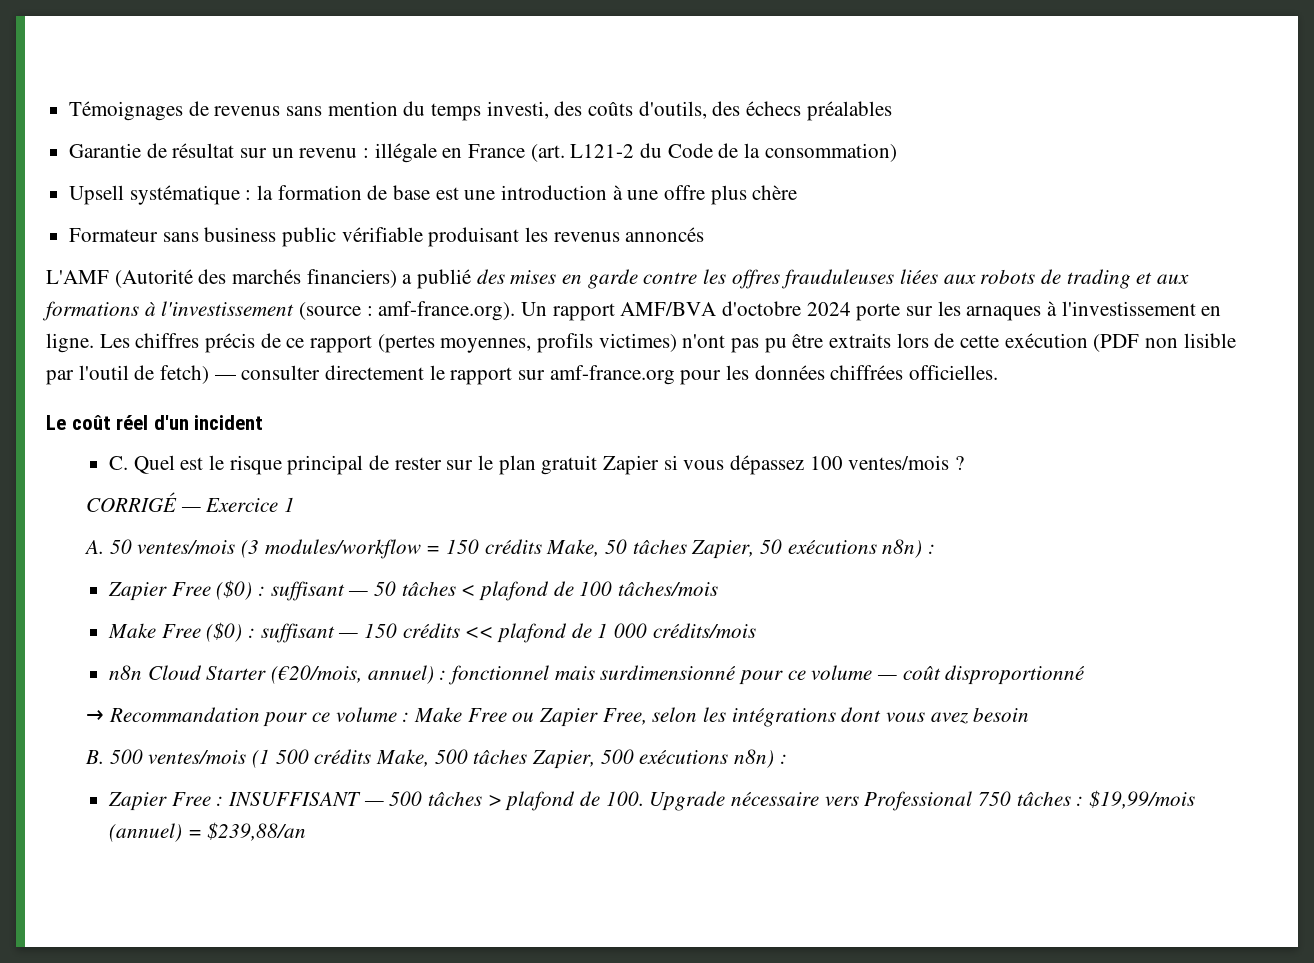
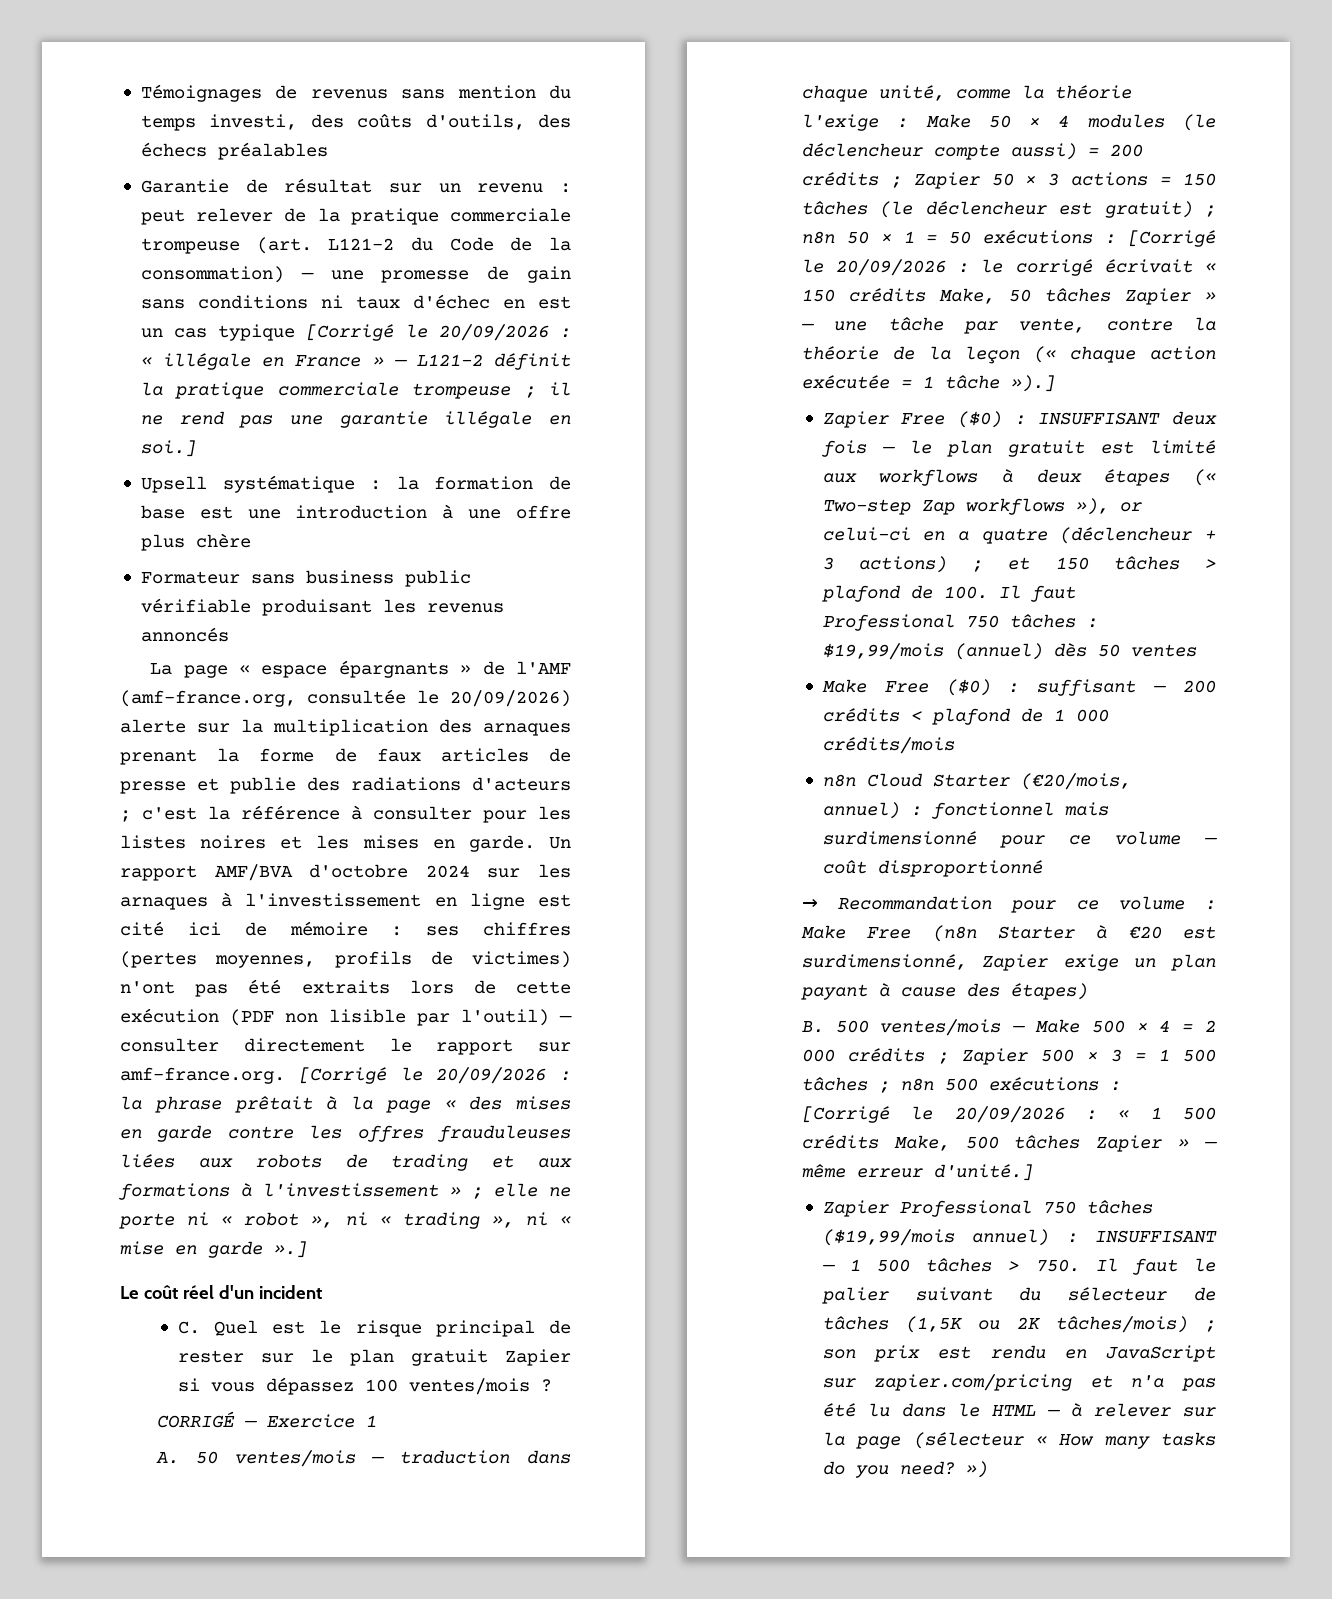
- Garantie de résultat sur un revenu : illégale en France (art. L121-2 du Code de la consommation)
+ Garantie de résultat sur un revenu : peut relever de la pratique commerciale trompeuse (art. L121-2 du Code de la consommation) — une promesse de gain sans conditions ni taux d'échec en est un cas typique [Corrigé le 20/09/2026 : « illégale en France » — L121-2 définit la pratique commerciale trompeuse ; il ne rend pas une garantie illégale en soi.]
- L'AMF (Autorité des marchés financiers) a publié des mises en garde contre les offres frauduleuses liées aux robots de trading et aux formations à l'investissement (source : amf-france.org). Un rapport AMF/BVA d'octobre 2024 porte sur les arnaques à l'investissement en ligne. Les chiffres précis de ce rapport (pertes moyennes, profils victimes) n'ont pas pu être extraits lors de cette exécution (PDF non lisible par l'outil de fetch) — consulter directement le rapport sur amf-france.org pour les données chiffrées officielles.
+ La page « espace épargnants » de l'AMF (amf-france.org, consultée le 20/09/2026) alerte sur la multiplication des arnaques prenant la forme de faux articles de presse et publie des radiations d'acteurs ; c'est la référence à consulter pour les listes noires et les mises en garde. Un rapport AMF/BVA d'octobre 2024 sur les arnaques à l'investissement en ligne est cité ici de mémoire : ses chiffres (pertes moyennes, profils de victimes) n'ont pas été extraits lors de cette exécution (PDF non lisible par l'outil) — consulter directement le rapport sur amf-france.org. [Corrigé le 20/09/2026 : la phrase prêtait à la page « des mises en garde contre les offres frauduleuses liées aux robots de trading et aux formations à l'investissement » ; elle ne porte ni « robot », ni « trading », ni « mise en garde ».]
- A. 50 ventes/mois (3 modules/workflow = 150 crédits Make, 50 tâches Zapier, 50 exécutions n8n) :
- Zapier Free ($0) : suffisant — 50 tâches < plafond de 100 tâches/mois
+ A. 50 ventes/mois — traduction dans chaque unité, comme la théorie l'exige : Make 50 × 4 modules (le déclencheur compte aussi) = 200 crédits ; Zapier 50 × 3 actions = 150 tâches (le déclencheur est gratuit) ; n8n 50 × 1 = 50 exécutions : [Corrigé le 20/09/2026 : le corrigé écrivait « 150 crédits Make, 50 tâches Zapier » — une tâche par vente, contre la théorie de la leçon (« chaque action exécutée = 1 tâche »).]
+ Zapier Free ($0) : INSUFFISANT deux fois — le plan gratuit est limité aux workflows à deux étapes (« Two-step Zap workflows »), or celui-ci en a quatre (déclencheur + 3 actions) ; et 150 tâches > plafond de 100. Il faut Professional 750 tâches : $19,99/mois (annuel) dès 50 ventes
- Make Free ($0) : suffisant — 150 crédits << plafond de 1 000 crédits/mois
+ Make Free ($0) : suffisant — 200 crédits < plafond de 1 000 crédits/mois
- → Recommandation pour ce volume : Make Free ou Zapier Free, selon les intégrations dont vous avez besoin
- B. 500 ventes/mois (1 500 crédits Make, 500 tâches Zapier, 500 exécutions n8n) :
- Zapier Free : INSUFFISANT — 500 tâches > plafond de 100. Upgrade nécessaire vers Professional 750 tâches : $19,99/mois (annuel) = $239,88/an
+ → Recommandation pour ce volume : Make Free (n8n Starter à €20 est surdimensionné, Zapier exige un plan payant à cause des étapes)
+ B. 500 ventes/mois — Make 500 × 4 = 2 000 crédits ; Zapier 500 × 3 = 1 500 tâches ; n8n 500 exécutions : [Corrigé le 20/09/2026 : « 1 500 crédits Make, 500 tâches Zapier » — même erreur d'unité.]
+ Zapier Professional 750 tâches ($19,99/mois annuel) : INSUFFISANT — 1 500 tâches > 750. Il faut le palier suivant du sélecteur de tâches (1,5K ou 2K tâches/mois) ; son prix est rendu en JavaScript sur zapier.com/pricing et n'a pas été lu dans le HTML — à relever sur la page (sélecteur « How many tasks do you need? »)

